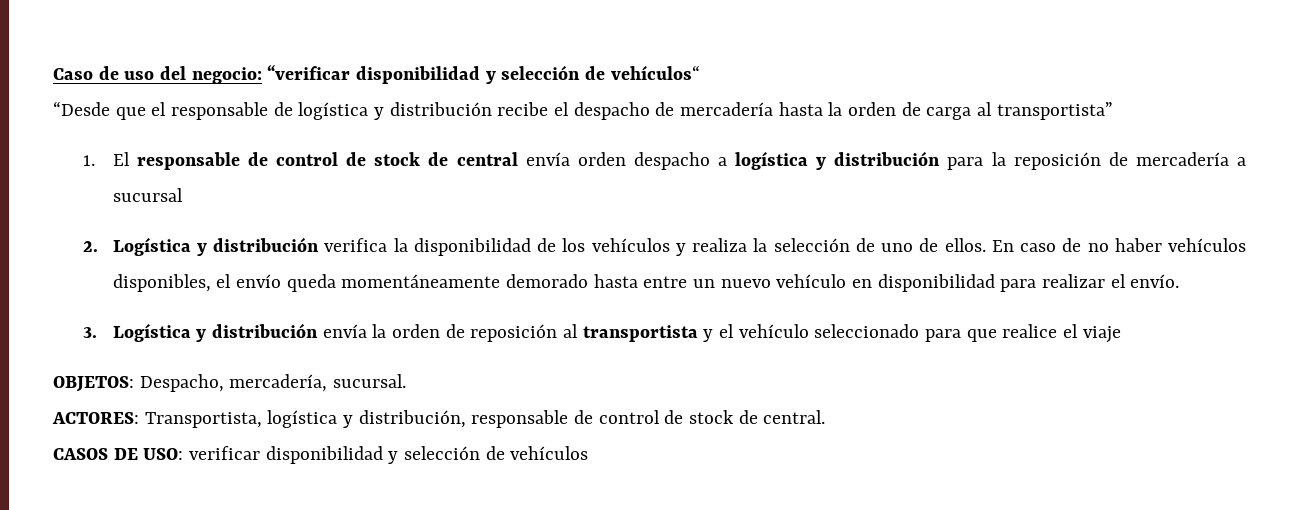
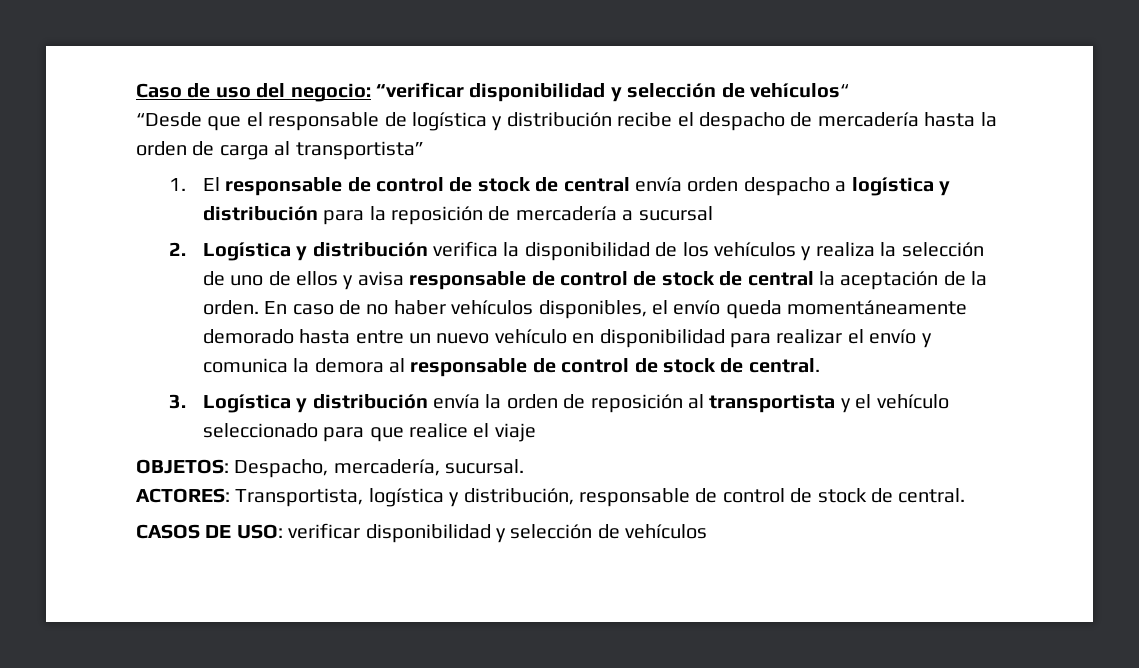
- 2. Logística y distribución verifica la disponibilidad de los vehículos y realiza la selección de uno de ellos.
+ 2. Logística y distribución verifica la disponibilidad de los vehículos y realiza la selección de uno de ellos y avisa responsable de control de stock de central la aceptación de la orden.
- En caso de no haber vehículos disponibles, el envío queda momentáneamente demorado hasta entre un nuevo vehículo en disponibilidad para realizar el envío.
+ En caso de no haber vehículos disponibles, el envío queda momentáneamente demorado hasta entre un nuevo vehículo en disponibilidad para realizar el envío y comunica la demora al responsable de control de stock de central.

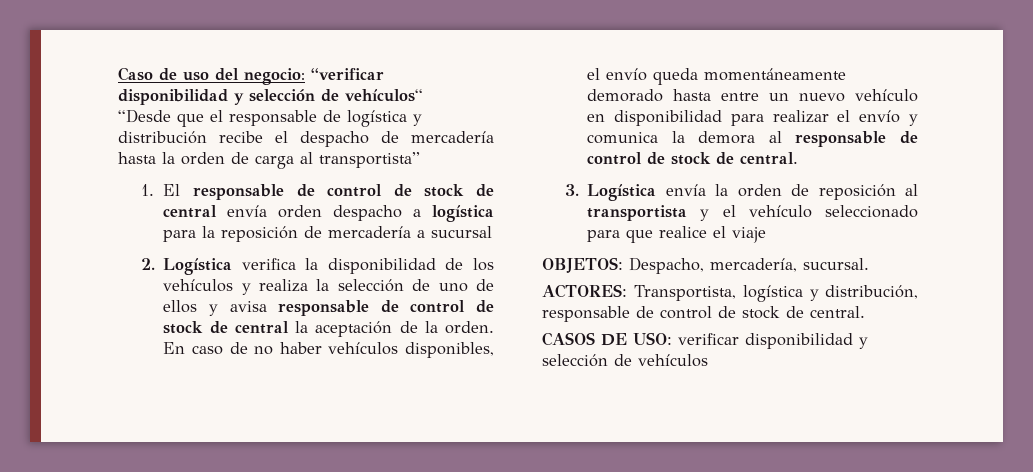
- 1. El responsable de control de stock de central envía orden despacho a logística y distribución para la reposición de mercadería a sucursal
+ 1. El responsable de control de stock de central envía orden despacho a logística para la reposición de mercadería a sucursal
- 2. Logística y distribución verifica la disponibilidad de los vehículos y realiza la selección de uno de ellos y avisa responsable de control de stock de central la aceptación de la orden.
+ 2. Logística verifica la disponibilidad de los vehículos y realiza la selección de uno de ellos y avisa responsable de control de stock de central la aceptación de la orden.
- 3. Logística y distribución envía la orden de reposición al transportista y el vehículo seleccionado para que realice el viaje
+ 3. Logística envía la orden de reposición al transportista y el vehículo seleccionado para que realice el viaje

